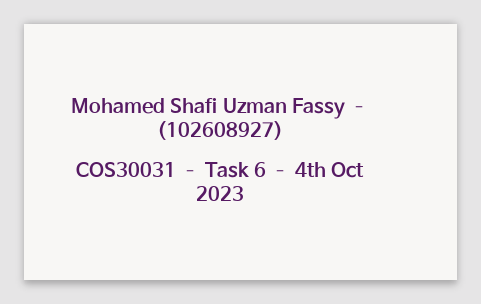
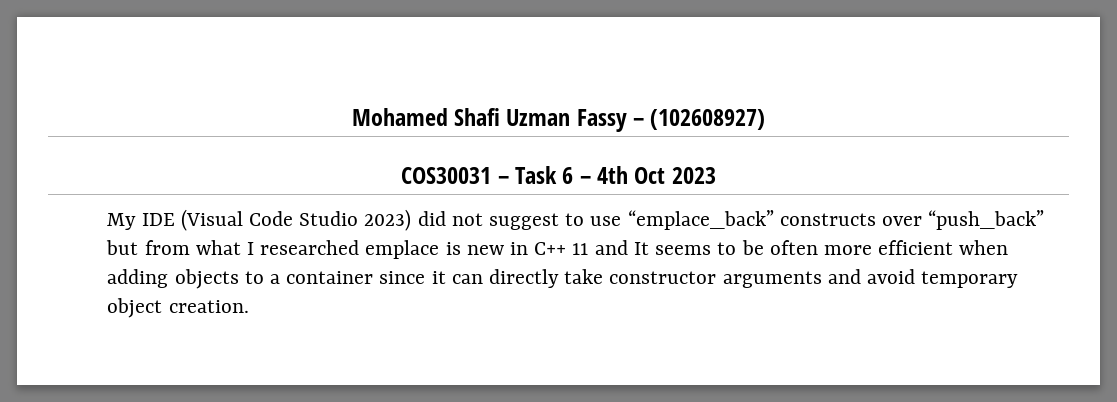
+ My IDE (Visual Code Studio 2023) did not suggest to use “emplace_back” constructs over “push_back” but from what I researched emplace is new in C++ 11 and It seems to be often more efficient when adding objects to a container since it can directly take constructor arguments and avoid temporary object creation.

